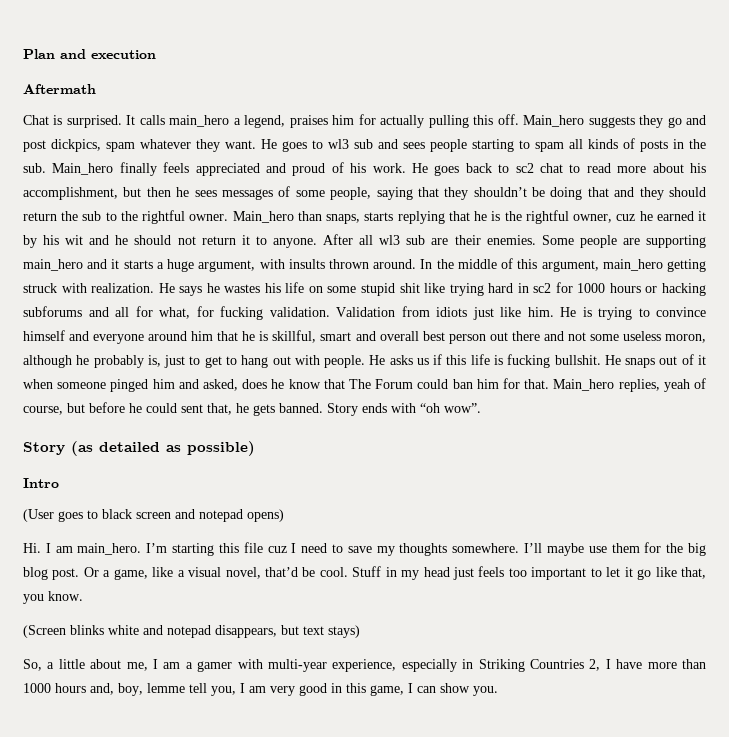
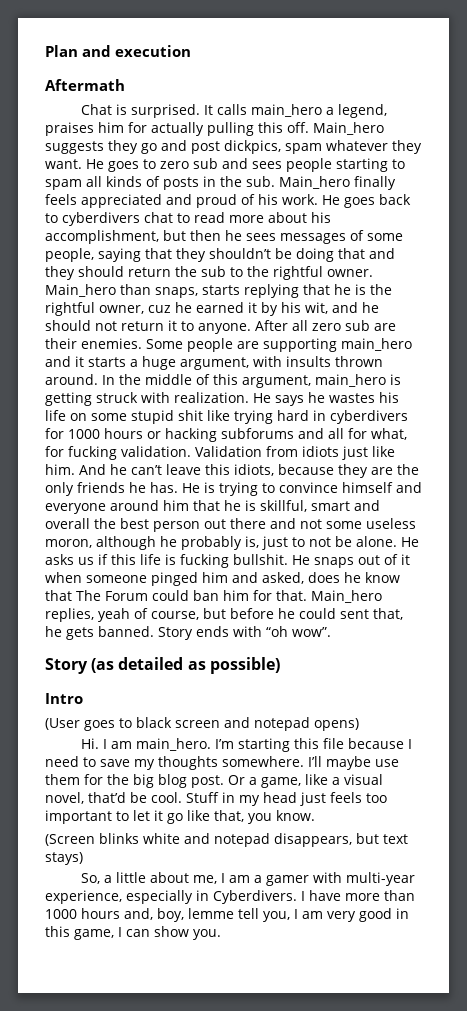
- He goes to wl3 sub and sees people starting to spam all kinds of posts in the sub.
+ He goes to zero sub and sees people starting to spam all kinds of posts in the sub.
- He goes back to sc2 chat to read more about his accomplishment, but then he sees messages of some people, saying that they shouldn’t be doing that and they should return the sub to the rightful owner.
+ He goes back to cyberdivers chat to read more about his accomplishment, but then he sees messages of some people, saying that they shouldn’t be doing that and they should return the sub to the rightful owner.
- Main_hero than snaps, starts replying that he is the rightful owner, cuz he earned it by his wit and he should not return it to anyone.
+ Main_hero than snaps, starts replying that he is the rightful owner, cuz he earned it by his wit, and he should not return it to anyone.
- After all wl3 sub are their enemies.
+ After all zero sub are their enemies.
- In the middle of this argument, main_hero getting struck with realization.
+ In the middle of this argument, main_hero is getting struck with realization.
- He says he wastes his life on some stupid shit like trying hard in sc2 for 1000 hours or hacking subforums and all for what, for fucking validation.
+ He says he wastes his life on some stupid shit like trying hard in cyberdivers for 1000 hours or hacking subforums and all for what, for fucking validation.
+ And he can’t leave this idiots, because they are the only friends he has.
- He is trying to convince himself and everyone around him that he is skillful, smart and overall best person out there and not some useless moron, although he probably is, just to get to hang out with people.
+ He is trying to convince himself and everyone around him that he is skillful, smart and overall the best person out there and not some useless moron, although he probably is, just to not be alone.
- I’m starting this file cuz I need to save my thoughts somewhere.
+ I’m starting this file because I need to save my thoughts somewhere.
- So, a little about me, I am a gamer with multi-year experience, especially in Striking Countries 2, I have more than 1000 hours and, boy, lemme tell you, I am very good in this game, I can show you.
+ So, a little about me, I am a gamer with multi-year experience, especially in Cyberdivers. I have more than 1000 hours and, boy, lemme tell you, I am very good in this game, I can show you.

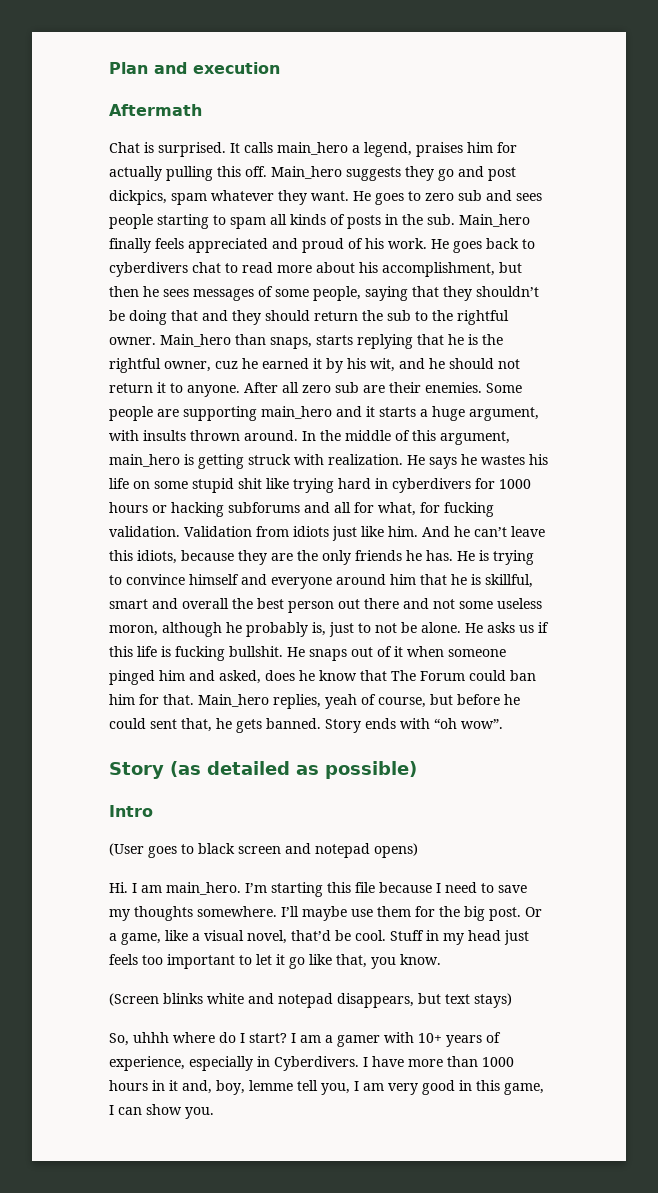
- I’ll maybe use them for the big blog post.
+ I’ll maybe use them for the big post.
- So, a little about me, I am a gamer with multi-year experience, especially in Cyberdivers.
+ So, uhhh where do I start? I am a gamer with 10+ years of experience, especially in Cyberdivers.
- I have more than 1000 hours and, boy, lemme tell you, I am very good in this game, I can show you.
+ I have more than 1000 hours in it and, boy, lemme tell you, I am very good in this game, I can show you.

